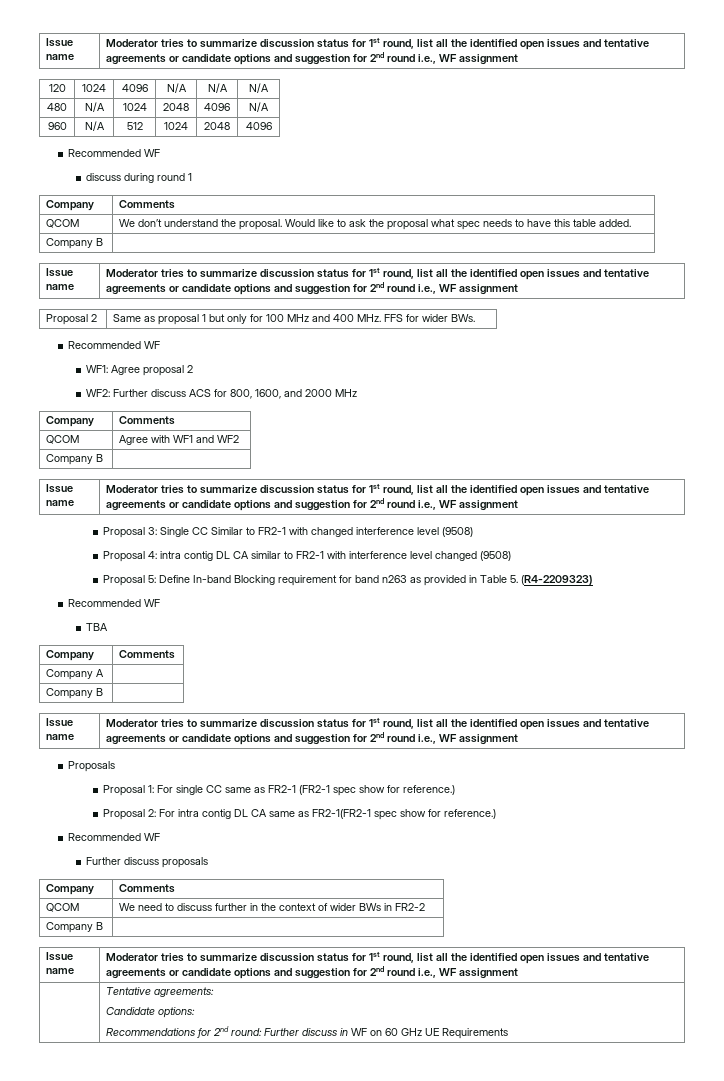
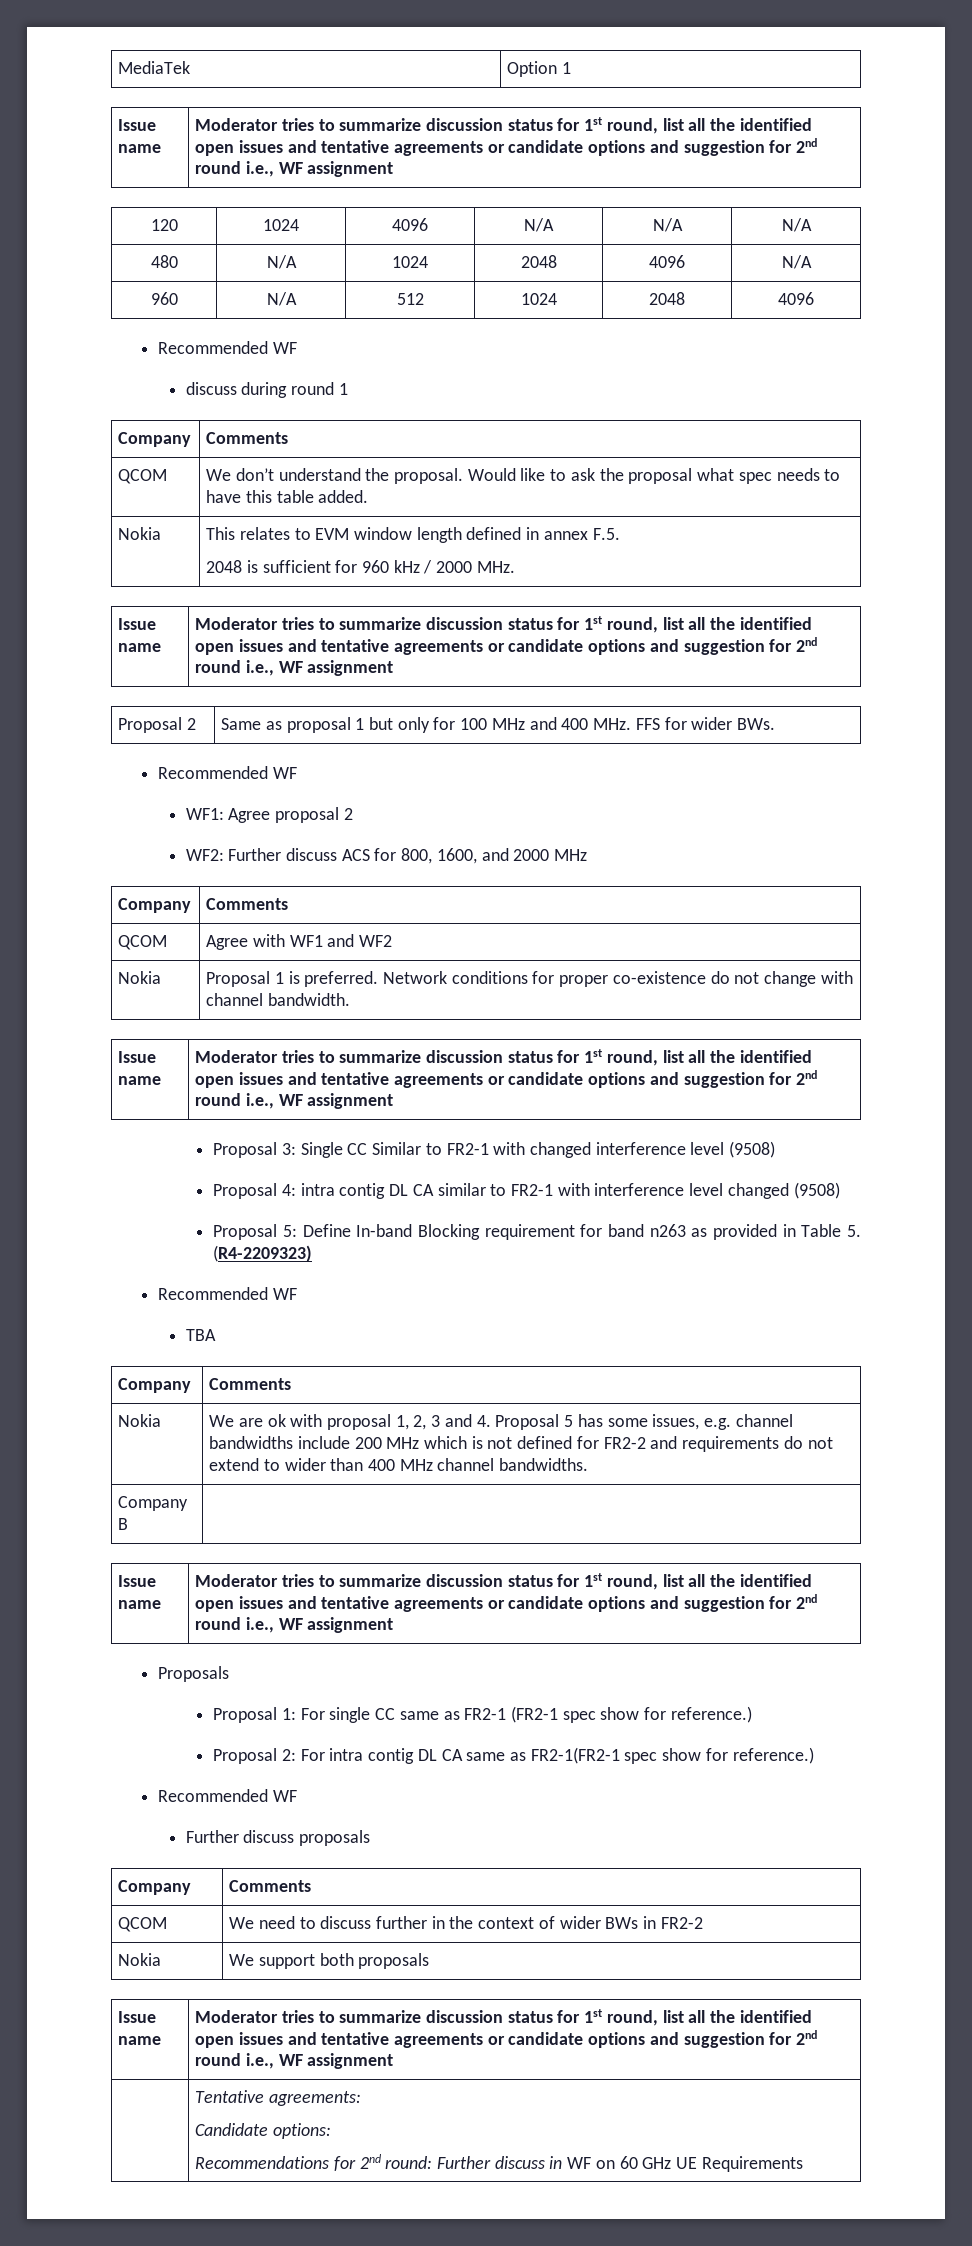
+ MediaTek | Option 1
  QCOM | We don’t understand the proposal. Would like to ask the proposal what spec needs to have this table added.
- Company B |
+ Nokia | This relates to EVM window length defined in annex F.5.
+ 2048 is sufficient for 960 kHz / 2000 MHz.
  QCOM | Agree with WF1 and WF2
- Company B |
+ Nokia | Proposal 1 is preferred. Network conditions for proper co-existence do not change with channel bandwidth.
- Company A |
+ Nokia | We are ok with proposal 1, 2, 3 and 4. Proposal 5 has some issues, e.g. channel bandwidths include 200 MHz which is not defined for FR2-2 and requirements do not extend to wider than 400 MHz channel bandwidths.
  QCOM | We need to discuss further in the context of wider BWs in FR2-2
- Company B |
+ Nokia | We support both proposals

